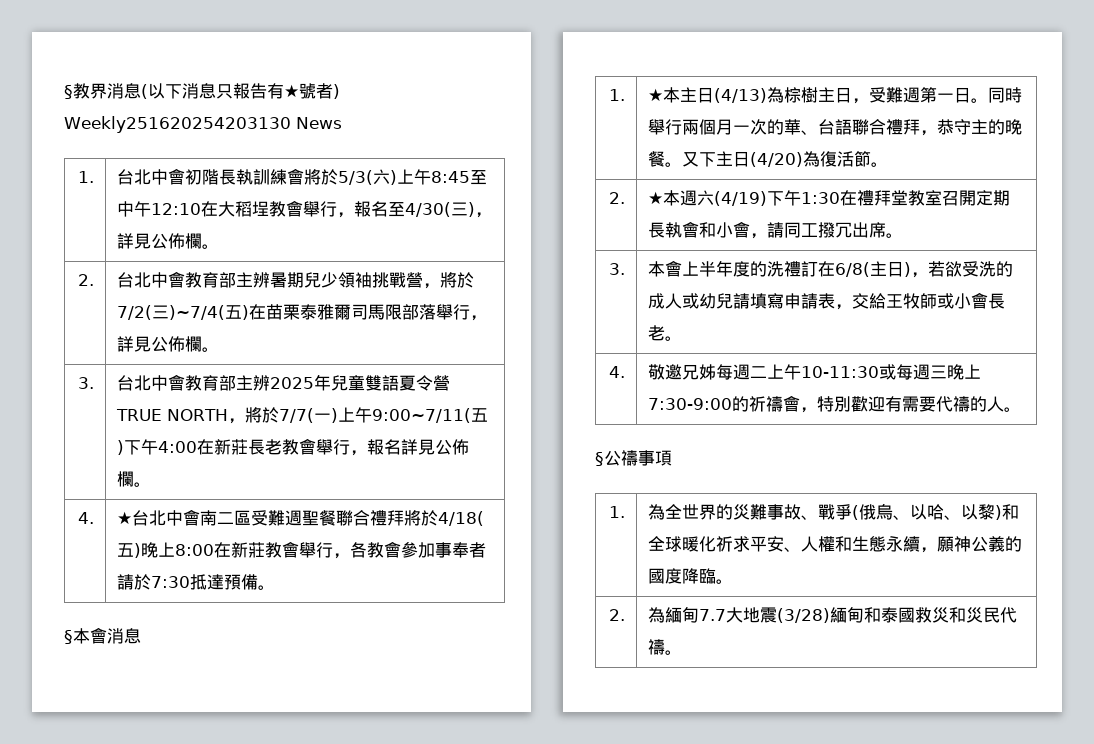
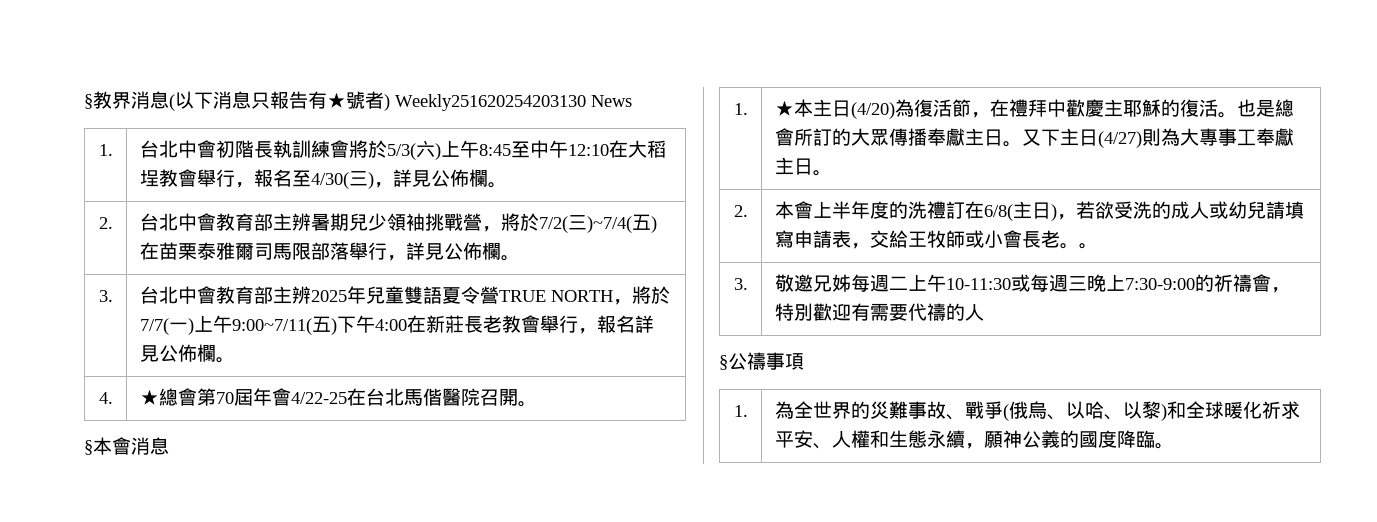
- 4. | ★台北中會南二區受難週聖餐聯合禮拜將於4/18(五)晚上8:00在新莊教會舉行，各教會參加事奉者請於7:30抵達預備。
+ 4. | ★總會第70屆年會4/22-25在台北馬偕醫院召開。
- 1. | ★本主日(4/13)為棕樹主日，受難週第一日。同時舉行兩個月一次的華、台語聯合禮拜，恭守主的晚餐。又下主日(4/20)為復活節。
- 2. | ★本週六(4/19)下午1:30在禮拜堂教室召開定期長執會和小會，請同工撥冗出席。
- 3. | 本會上半年度的洗禮訂在6/8(主日)，若欲受洗的成人或幼兒請填寫申請表，交給王牧師或小會長老。
- 4. | 敬邀兄姊每週二上午10-11:30或每週三晚上7:30-9:00的祈禱會，特別歡迎有需要代禱的人。
+ 1. | ★本主日(4/20)為復活節，在禮拜中歡慶主耶穌的復活。也是總會所訂的大眾傳播奉獻主日。又下主日(4/27)則為大專事工奉獻主日。
+ 2. | 本會上半年度的洗禮訂在6/8(主日)，若欲受洗的成人或幼兒請填寫申請表，交給王牧師或小會長老。。
+ 3. | 敬邀兄姊每週二上午10-11:30或每週三晚上7:30-9:00的祈禱會，特別歡迎有需要代禱的人
- 2. | 為緬甸7.7大地震(3/28)緬甸和泰國救災和災民代禱。

